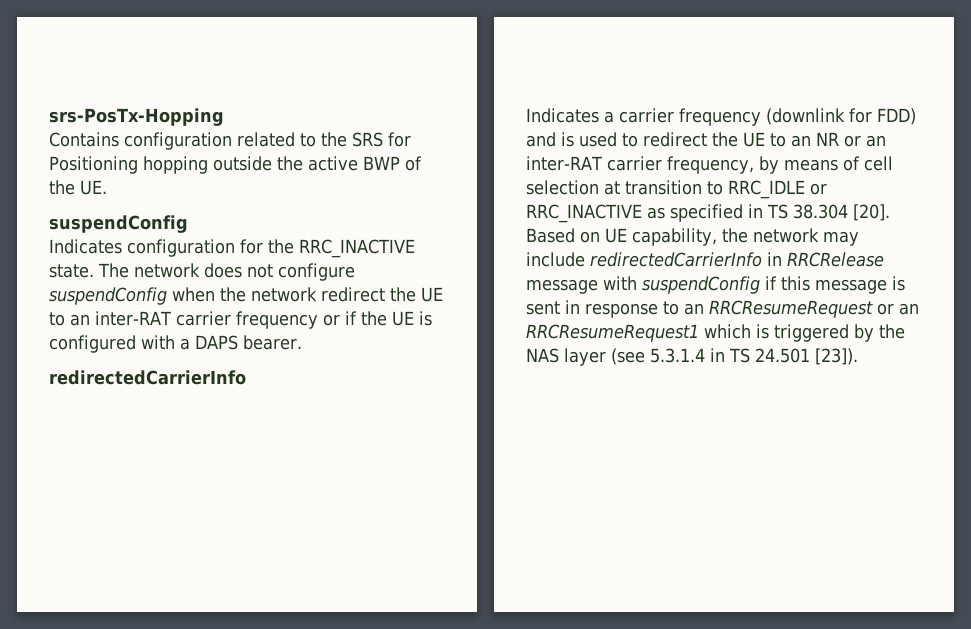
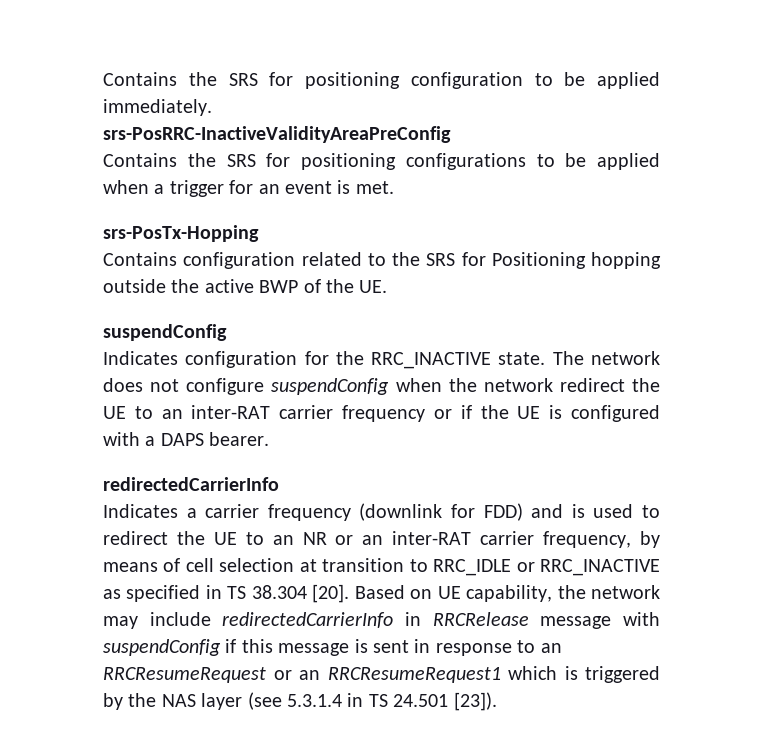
+ Contains the SRS for positioning configuration to be applied immediately.
+ srs-PosRRC-InactiveValidityAreaPreConfig
+ Contains the SRS for positioning configurations to be applied when a trigger for an event is met.

